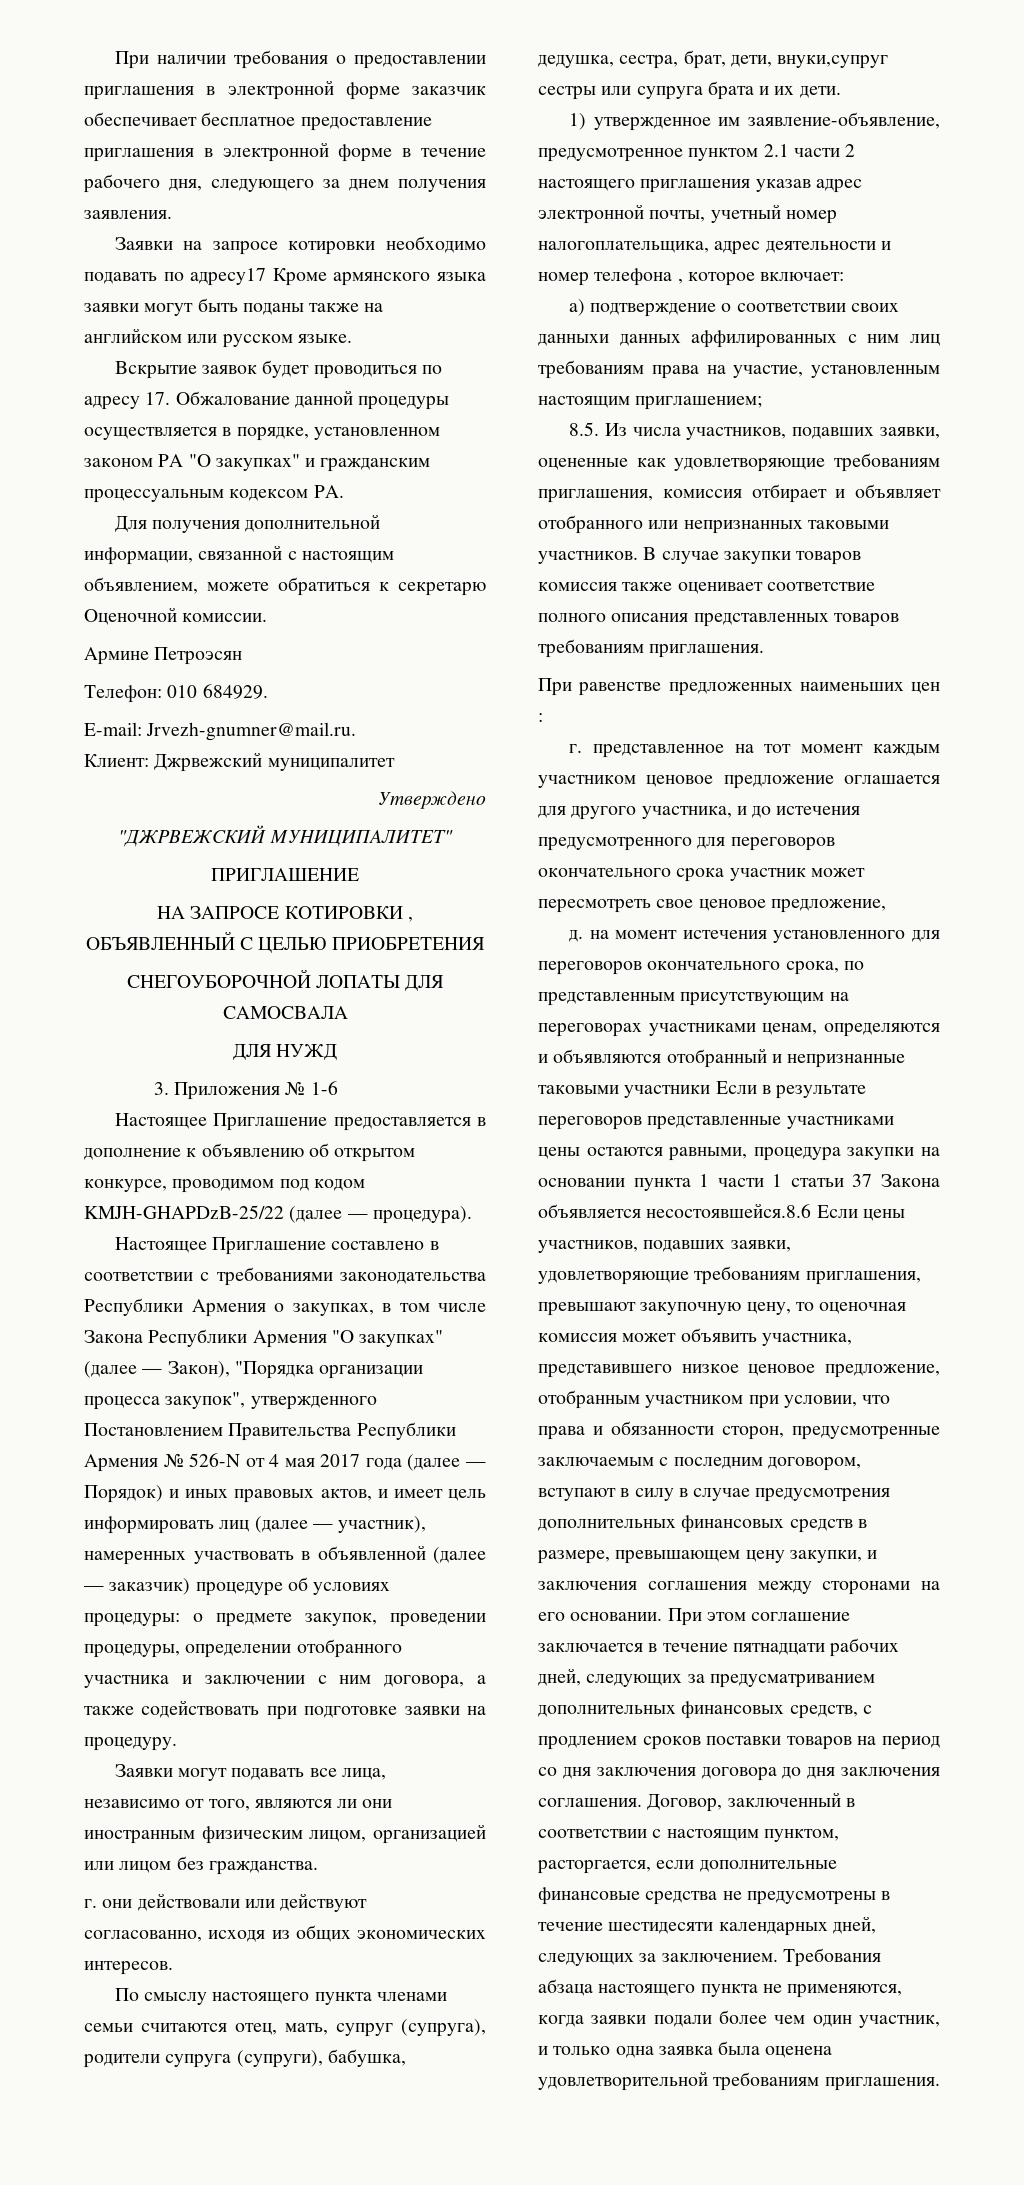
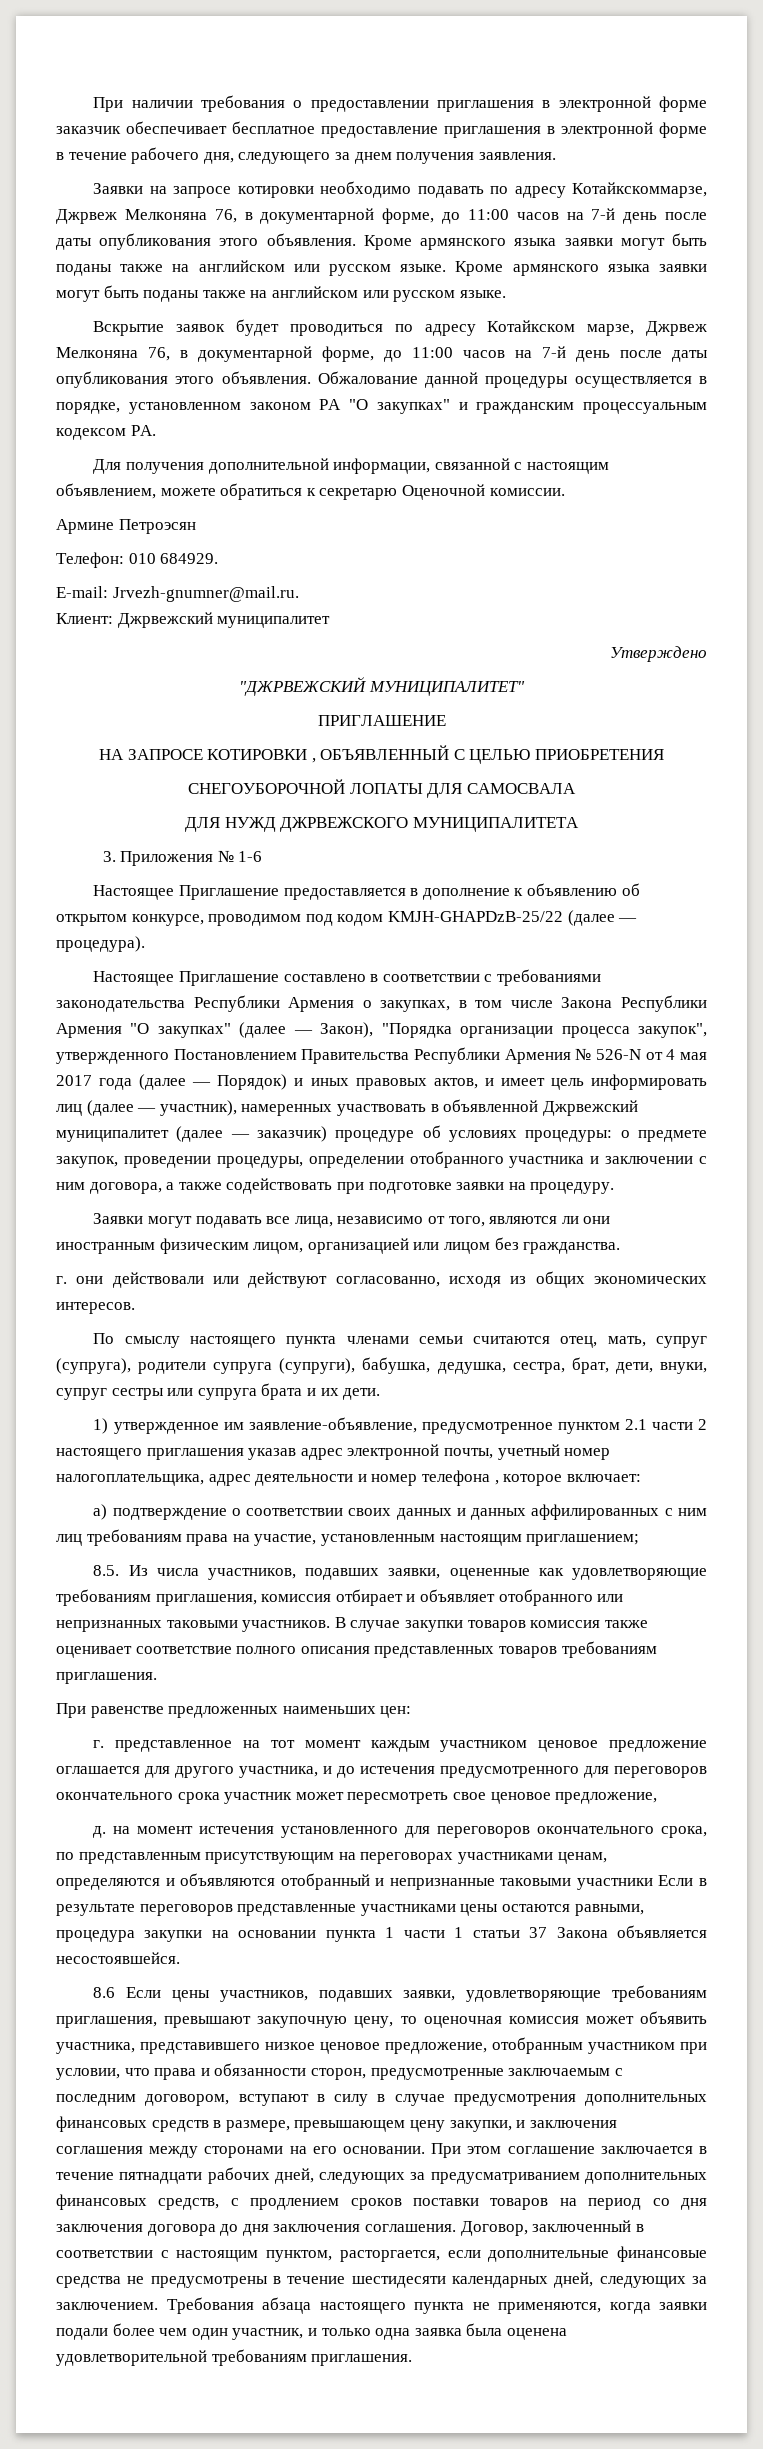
- Заявки на запросе котировки необходимо подавать по адресу17 Кроме армянского языка заявки могут быть поданы также на английском или русском языке.
+ Заявки на запросе котировки необходимо подавать по адресу Котайкскоммарзе, Джрвеж Мелконяна 76, в документарной форме, до 11:00 часов на 7-й день после даты опубликования этого объявления. Кроме армянского языка заявки могут быть поданы также на английском или русском языке. Кроме армянского языка заявки могут быть поданы также на английском или русском языке.
- Вскрытие заявок будет проводиться по адресу 17. Обжалование данной процедуры осуществляется в порядке, установленном законом РА "О закупках" и гражданским процессуальным кодексом РА.
+ Вскрытие заявок будет проводиться по адресу Котайкском марзе, Джрвеж Мелконяна 76, в документарной форме, до 11:00 часов на 7-й день после даты опубликования этого объявления. Обжалование данной процедуры осуществляется в порядке, установленном законом РА "О закупках" и гражданским процессуальным кодексом РА.
- ДЛЯ НУЖД
+ ДЛЯ НУЖД ДЖРВЕЖСКОГО МУНИЦИПАЛИТЕТА
- Настоящее Приглашение составлено в соответствии с требованиями законодательства Республики Армения о закупках, в том числе Закона Республики Армения "О закупках" (далее — Закон), "Порядка организации процесса закупок", утвержденного Постановлением Правительства Республики Армения № 526-N от 4 мая 2017 года (далее — Порядок) и иных правовых актов, и имеет цель информировать лиц (далее — участник), намеренных участвовать в объявленной (далее — заказчик) процедуре об условиях процедуры:
+ Настоящее Приглашение составлено в соответствии с требованиями законодательства Республики Армения о закупках, в том числе Закона Республики Армения "О закупках" (далее — Закон), "Порядка организации процесса закупок", утвержденного Постановлением Правительства Республики Армения № 526-N от 4 мая 2017 года (далее — Порядок) и иных правовых актов, и имеет цель информировать лиц (далее — участник), намеренных участвовать в объявленной Джрвежский муниципалитет (далее — заказчик) процедуре об условиях процедуры:
- По смыслу настоящего пункта членами семьи считаются отец, мать, супруг (супруга), родители супруга (супруги), бабушка, дедушка, сестра, брат, дети, внуки,супруг сестры или супруга брата и их дети.
+ По смыслу настоящего пункта членами семьи считаются отец, мать, супруг (супруга), родители супруга (супруги), бабушка, дедушка, сестра, брат, дети, внуки, супруг сестры или супруга брата и их дети.
- а) подтверждение о соответствии своих данныхи данных аффилированных с ним лиц требованиям права на участие, установленным настоящим приглашением;
+ а) подтверждение о соответствии своих данных и данных аффилированных с ним лиц требованиям права на участие, установленным настоящим приглашением;
- При равенстве предложенных наименьших цен :
+ При равенстве предложенных наименьших цен:
- д. на момент истечения установленного для переговоров окончательного срока, по представленным присутствующим на переговорах участниками ценам, определяются и объявляются отобранный и непризнанные таковыми участники Если в результате переговоров представленные участниками цены остаются равными, процедура закупки на основании пункта 1 части 1 статьи 37 Закона объявляется несостоявшейся.8.6 Если цены участников, подавших заявки, удовлетворяющие требованиям приглашения, превышают закупочную цену, то оценочная комиссия может объявить участника, представившего низкое ценовое предложение, отобранным участником при условии, что права и обязанности сторон, предусмотренные заключаемым с последним договором, вступают в силу в случае предусмотрения дополнительных финансовых средств в размере, превышающем цену закупки, и заключения соглашения между сторонами на его основании.
+ д. на момент истечения установленного для переговоров окончательного срока, по представленным присутствующим на переговорах участниками ценам, определяются и объявляются отобранный и непризнанные таковыми участники Если в результате переговоров представленные участниками цены остаются равными, процедура закупки на основании пункта 1 части 1 статьи 37 Закона объявляется несостоявшейся.
+ 8.6 Если цены участников, подавших заявки, удовлетворяющие требованиям приглашения, превышают закупочную цену, то оценочная комиссия может объявить участника, представившего низкое ценовое предложение, отобранным участником при условии, что права и обязанности сторон, предусмотренные заключаемым с последним договором, вступают в силу в случае предусмотрения дополнительных финансовых средств в размере, превышающем цену закупки, и заключения соглашения между сторонами на его основании.

